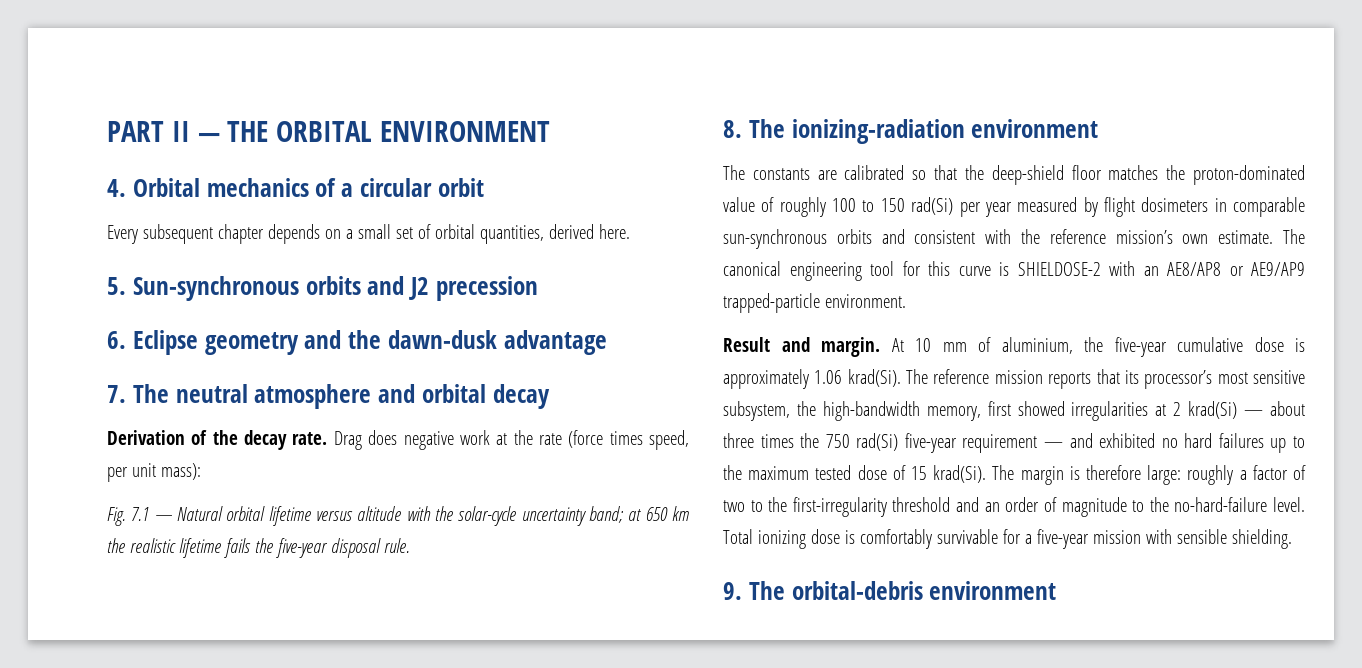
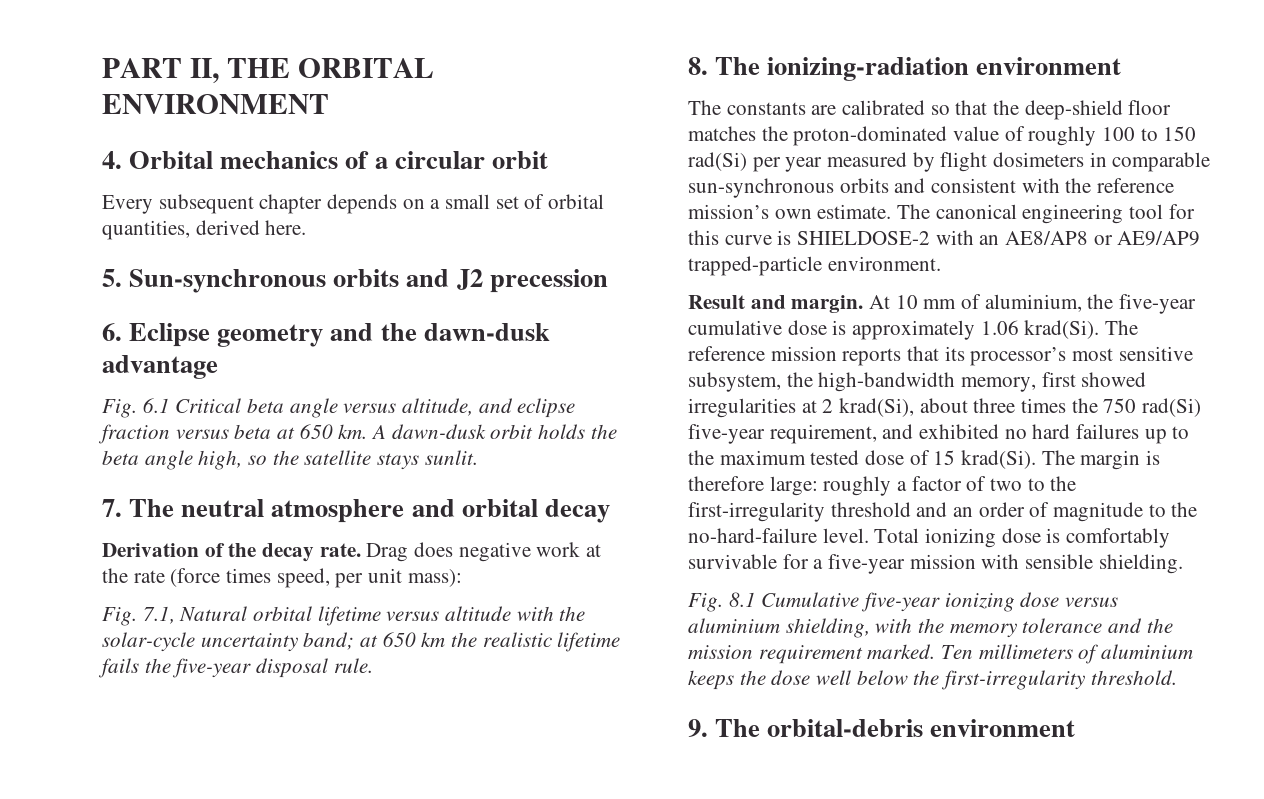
- PART II — THE ORBITAL ENVIRONMENT
+ PART II, THE ORBITAL ENVIRONMENT
+ Fig. 6.1 Critical beta angle versus altitude, and eclipse fraction versus beta at 650 km. A dawn-dusk orbit holds the beta angle high, so the satellite stays sunlit.
- Fig. 7.1 — Natural orbital lifetime versus altitude with the solar-cycle uncertainty band; at 650 km the realistic lifetime fails the five-year disposal rule.
+ Fig. 7.1, Natural orbital lifetime versus altitude with the solar-cycle uncertainty band; at 650 km the realistic lifetime fails the five-year disposal rule.
- The reference mission reports that its processor’s most sensitive subsystem, the high-bandwidth memory, first showed irregularities at 2 krad(Si) — about three times the 750 rad(Si) five-year requirement — and exhibited no hard failures up to the maximum tested dose of 15 krad(Si).
+ The reference mission reports that its processor’s most sensitive subsystem, the high-bandwidth memory, first showed irregularities at 2 krad(Si), about three times the 750 rad(Si) five-year requirement, and exhibited no hard failures up to the maximum tested dose of 15 krad(Si).
+ Fig. 8.1 Cumulative five-year ionizing dose versus aluminium shielding, with the memory tolerance and the mission requirement marked. Ten millimeters of aluminium keeps the dose well below the first-irregularity threshold.

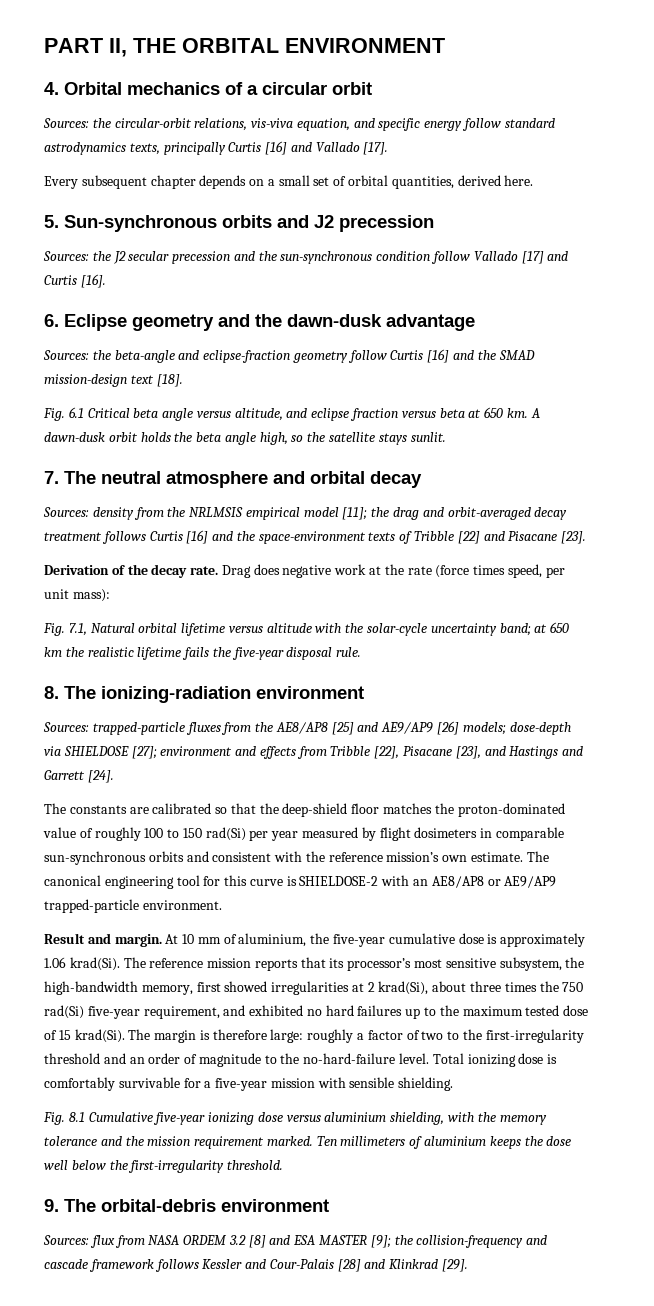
+ Sources: the circular-orbit relations, vis-viva equation, and specific energy follow standard astrodynamics texts, principally Curtis [16] and Vallado [17].
+ Sources: the J2 secular precession and the sun-synchronous condition follow Vallado [17] and Curtis [16].
+ Sources: the beta-angle and eclipse-fraction geometry follow Curtis [16] and the SMAD mission-design text [18].
+ Sources: density from the NRLMSIS empirical model [11]; the drag and orbit-averaged decay treatment follows Curtis [16] and the space-environment texts of Tribble [22] and Pisacane [23].
+ Sources: trapped-particle fluxes from the AE8/AP8 [25] and AE9/AP9 [26] models; dose-depth via SHIELDOSE [27]; environment and effects from Tribble [22], Pisacane [23], and Hastings and Garrett [24].
+ Sources: flux from NASA ORDEM 3.2 [8] and ESA MASTER [9]; the collision-frequency and cascade framework follows Kessler and Cour-Palais [28] and Klinkrad [29].

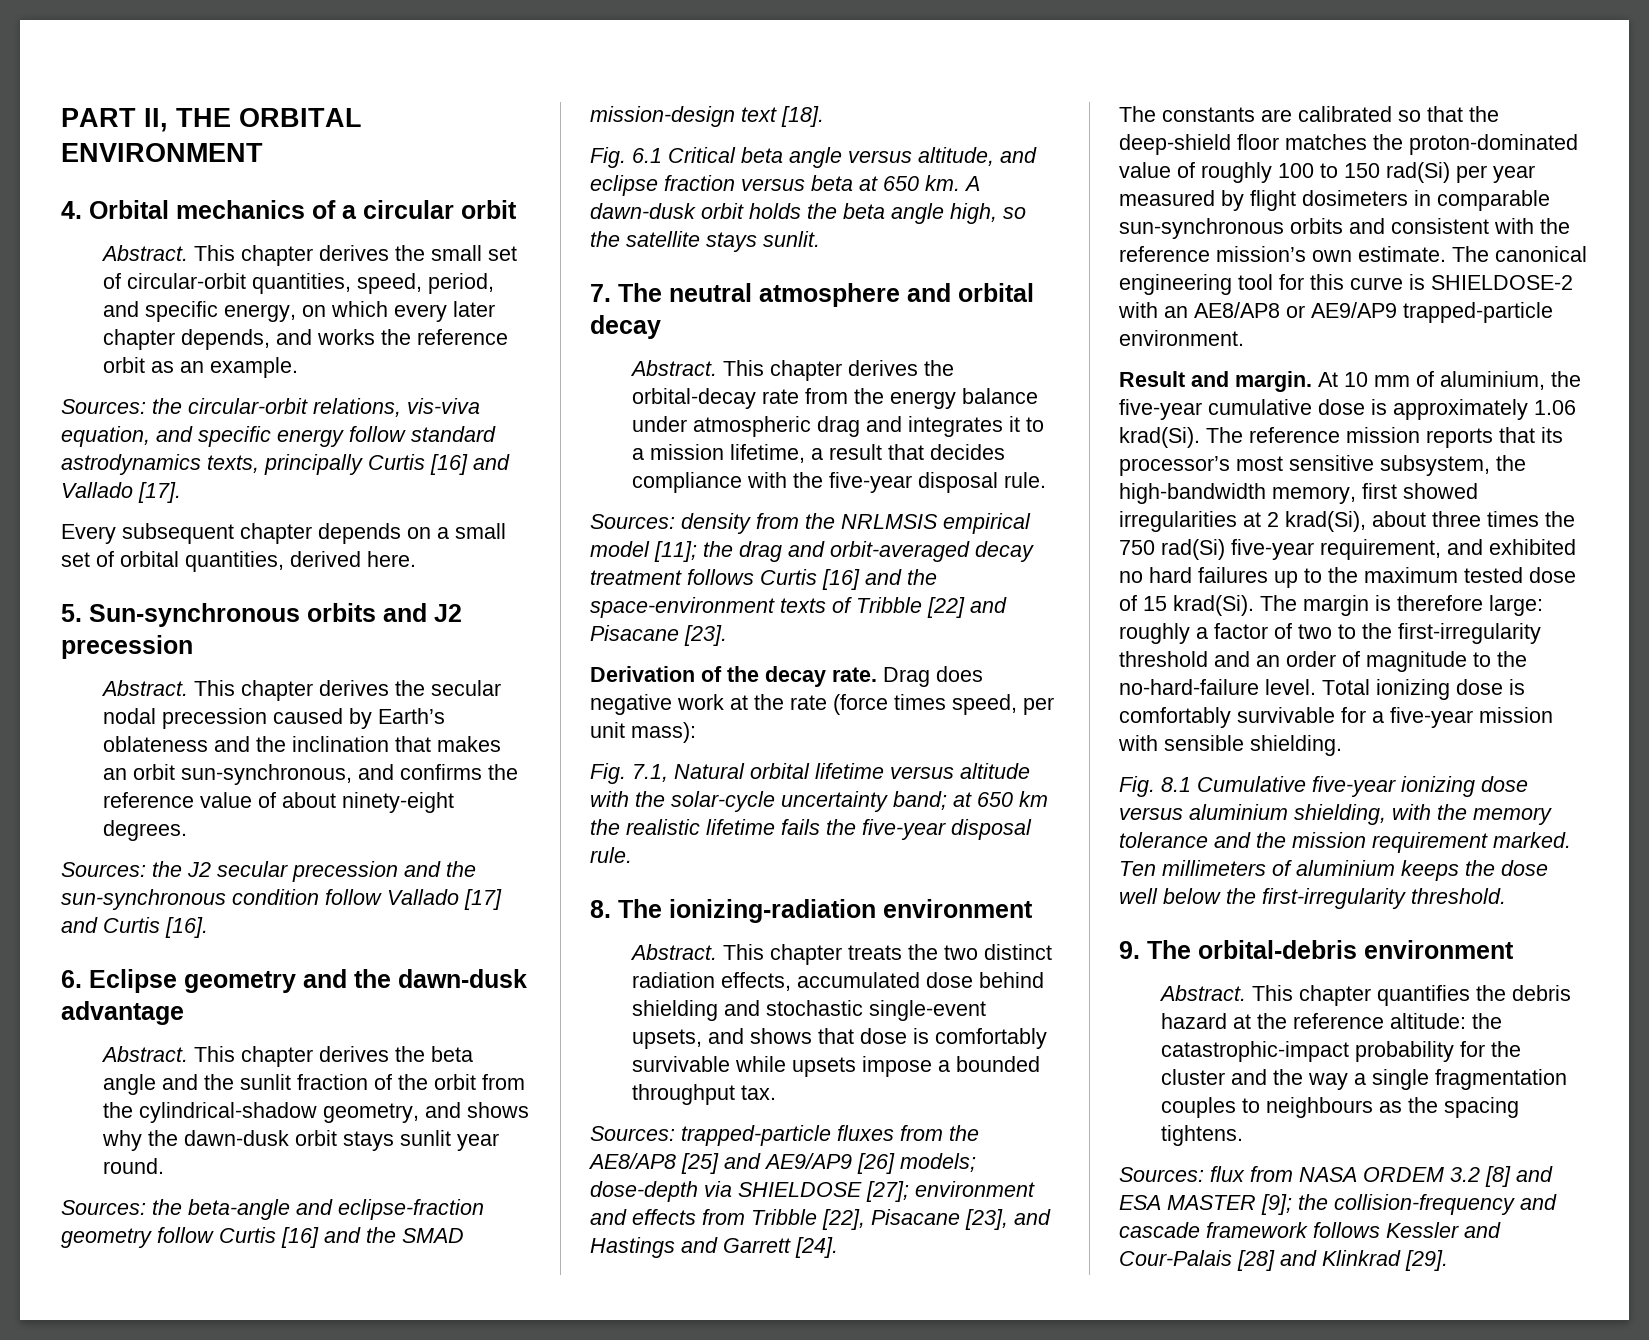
+ Abstract. This chapter derives the small set of circular-orbit quantities, speed, period, and specific energy, on which every later chapter depends, and works the reference orbit as an example.
+ Abstract. This chapter derives the secular nodal precession caused by Earth’s oblateness and the inclination that makes an orbit sun-synchronous, and confirms the reference value of about ninety-eight degrees.
+ Abstract. This chapter derives the beta angle and the sunlit fraction of the orbit from the cylindrical-shadow geometry, and shows why the dawn-dusk orbit stays sunlit year round.
+ Abstract. This chapter derives the orbital-decay rate from the energy balance under atmospheric drag and integrates it to a mission lifetime, a result that decides compliance with the five-year disposal rule.
+ Abstract. This chapter treats the two distinct radiation effects, accumulated dose behind shielding and stochastic single-event upsets, and shows that dose is comfortably survivable while upsets impose a bounded throughput tax.
+ Abstract. This chapter quantifies the debris hazard at the reference altitude: the catastrophic-impact probability for the cluster and the way a single fragmentation couples to neighbours as the spacing tightens.

